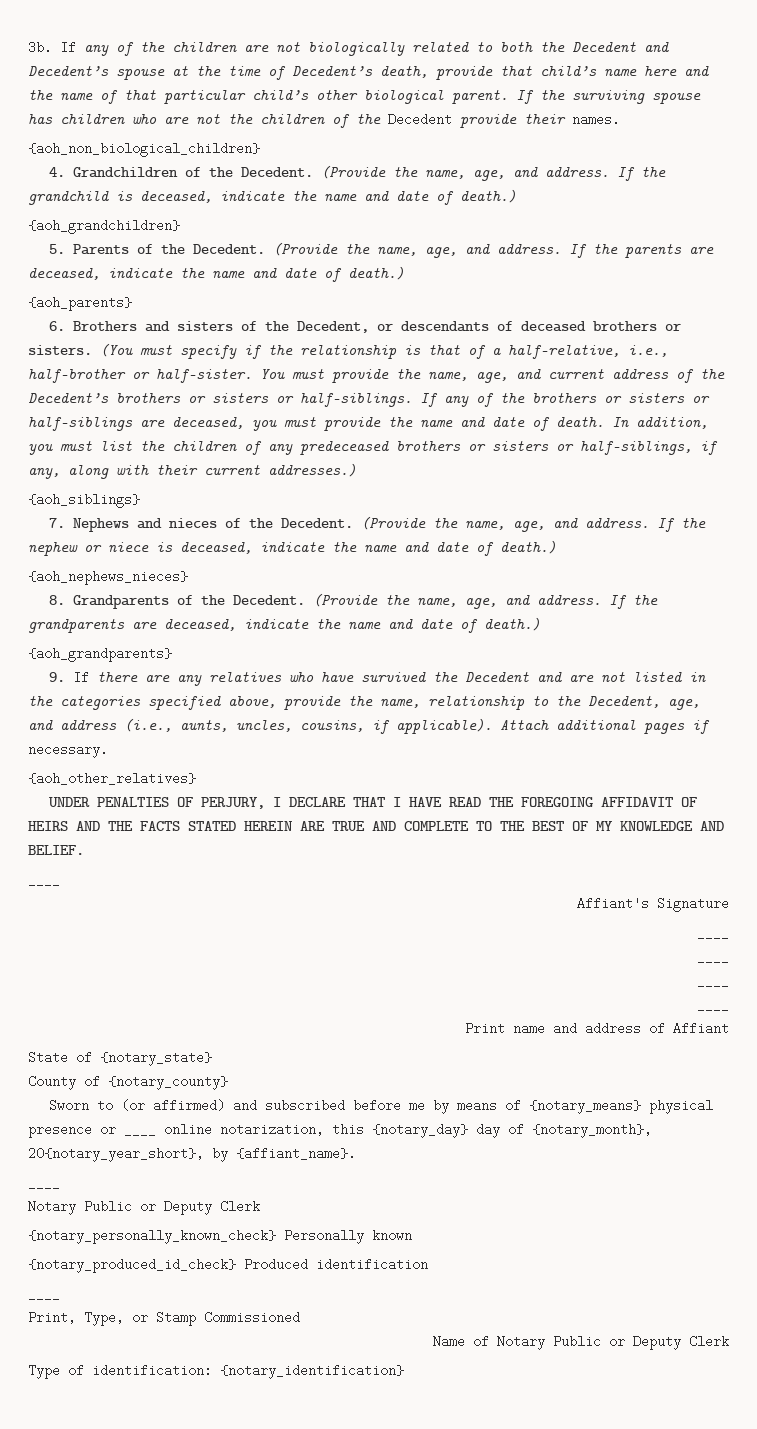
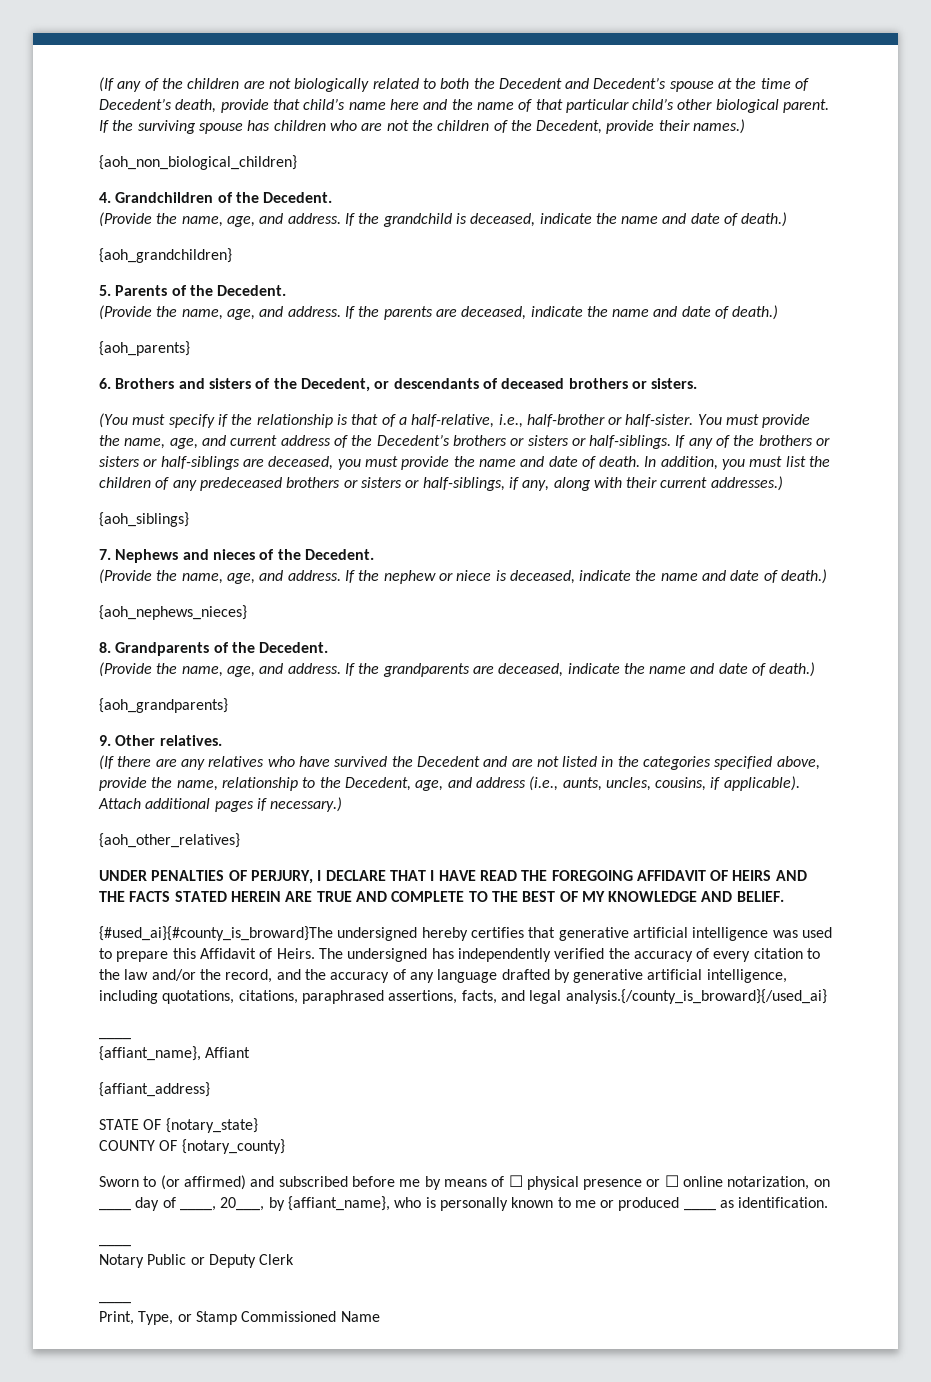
- 3b. If any of the children are not biologically related to both the Decedent and Decedent’s spouse at the time of Decedent’s death, provide that child’s name here and the name of that particular child’s other biological parent.
+ (If any of the children are not biologically related to both the Decedent and Decedent’s spouse at the time of Decedent’s death, provide that child’s name here and the name of that particular child’s other biological parent.
- If the surviving spouse has children who are not the children of the Decedent provide their names.
+ If the surviving spouse has children who are not the children of the Decedent, provide their names.)
- 4. Grandchildren of the Decedent. (Provide the name, age, and address.
+ 4. Grandchildren of the Decedent.
+ (Provide the name, age, and address.
- 5. Parents of the Decedent. (Provide the name, age, and address.
+ 5. Parents of the Decedent.
+ (Provide the name, age, and address.
- 6. Brothers and sisters of the Decedent, or descendants of deceased brothers or sisters. (You must specify if the relationship is that of a half-relative, i.e., half-brother or half-sister.
+ 6. Brothers and sisters of the Decedent, or descendants of deceased brothers or sisters.
+ (You must specify if the relationship is that of a half-relative, i.e., half-brother or half-sister.
- 7. Nephews and nieces of the Decedent. (Provide the name, age, and address.
+ 7. Nephews and nieces of the Decedent.
+ (Provide the name, age, and address.
- 8. Grandparents of the Decedent. (Provide the name, age, and address.
+ 8. Grandparents of the Decedent.
+ (Provide the name, age, and address.
- 9. If there are any relatives who have survived the Decedent and are not listed in the categories specified above, provide the name, relationship to the Decedent, age, and address (i.e., aunts, uncles, cousins, if applicable).
+ 9. Other relatives.
+ (If there are any relatives who have survived the Decedent and are not listed in the categories specified above, provide the name, relationship to the Decedent, age, and address (i.e., aunts, uncles, cousins, if applicable).
- Attach additional pages if necessary.
+ Attach additional pages if necessary.)
  UNDER PENALTIES OF PERJURY, I DECLARE THAT I HAVE READ THE FOREGOING AFFIDAVIT OF HEIRS AND THE FACTS STATED HEREIN ARE TRUE AND COMPLETE TO THE BEST OF MY KNOWLEDGE AND BELIEF.
+ {#used_ai}{#county_is_broward}The undersigned hereby certifies that generative artificial intelligence was used to prepare this Affidavit of Heirs. The undersigned has independently verified the accuracy of every citation to the law and/or the record, and the accuracy of any language drafted by generative artificial intelligence, including quotations, citations, paraphrased assertions, facts, and legal analysis.{/county_is_broward}{/used_ai}
  ____
- Affiant's Signature
- ____
- ____
- ____
- ____
- Print name and address of Affiant
- State of {notary_state}
+ {affiant_name}, Affiant
+ {affiant_address}
+ STATE OF {notary_state}
- County of {notary_county}
+ COUNTY OF {notary_county}
- Sworn to (or affirmed) and subscribed before me by means of {notary_means} physical presence or ____ online notarization, this {notary_day} day of {notary_month}, 20{notary_year_short}, by {affiant_name}.
+ Sworn to (or affirmed) and subscribed before me by means of ☐ physical presence or ☐ online notarization, on ____ day of ____, 20___, by {affiant_name}, who is personally known to me or produced ____ as identification.
- {notary_personally_known_check} Personally known
- {notary_produced_id_check} Produced identification
- Print, Type, or Stamp Commissioned
- Name of Notary Public or Deputy Clerk
- Type of identification: {notary_identification}
+ Print, Type, or Stamp Commissioned Name

